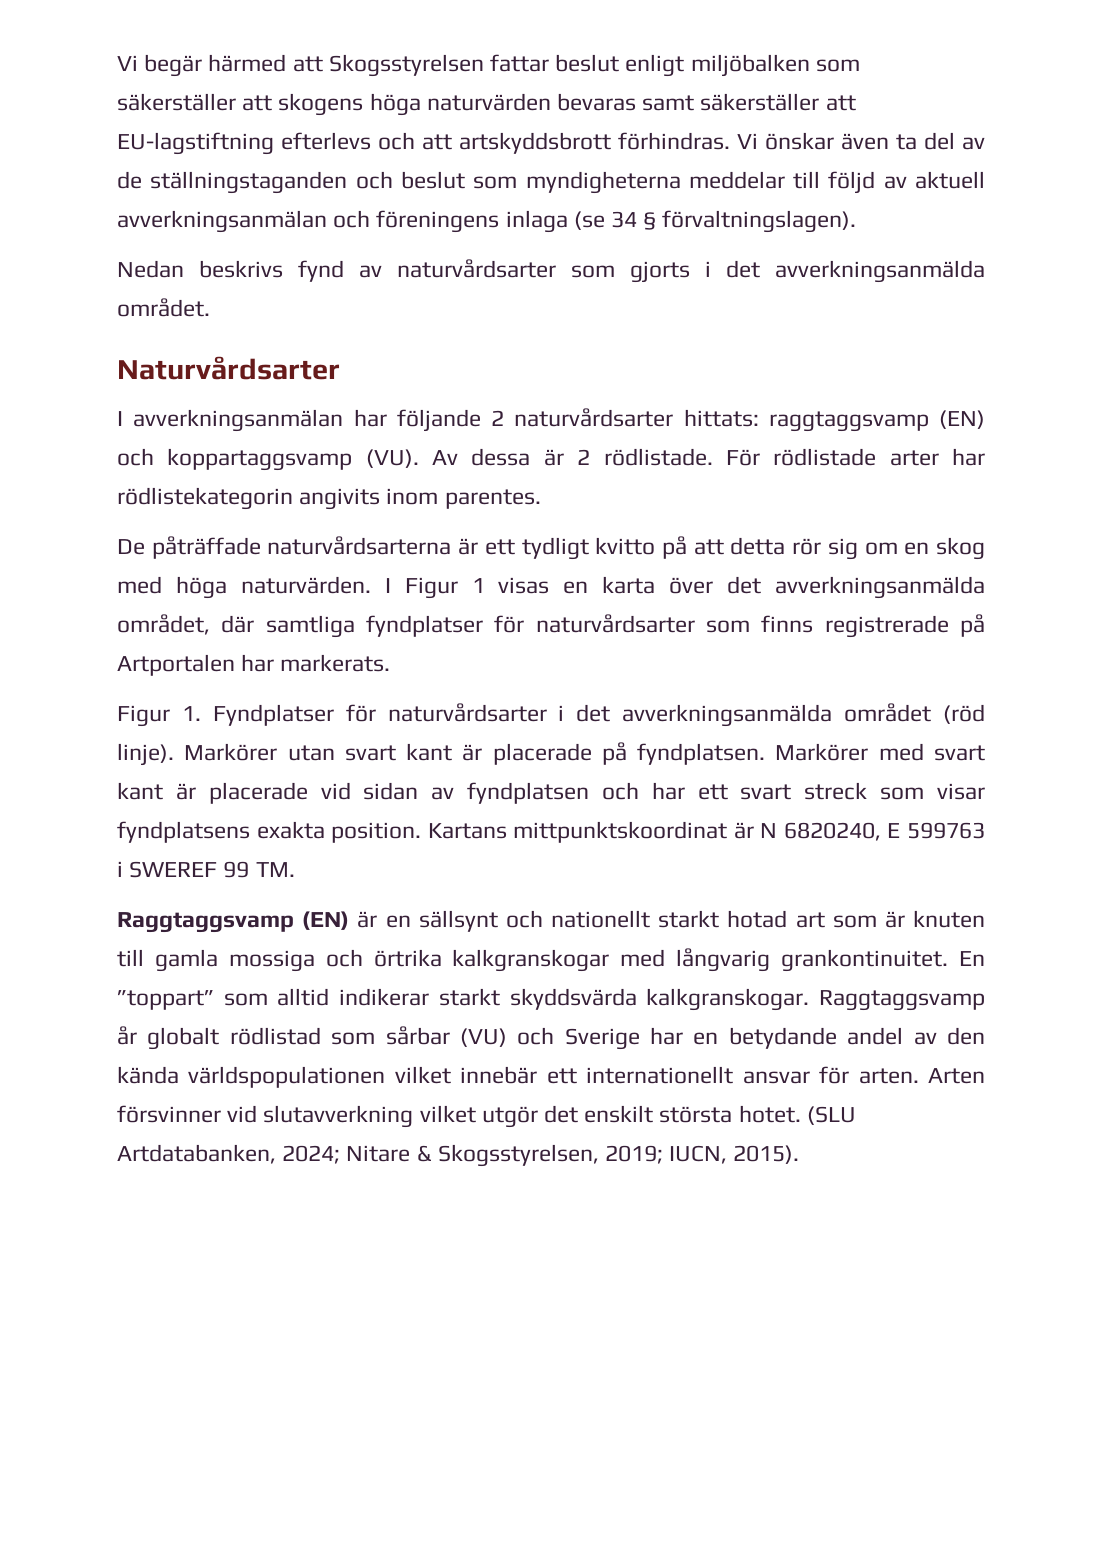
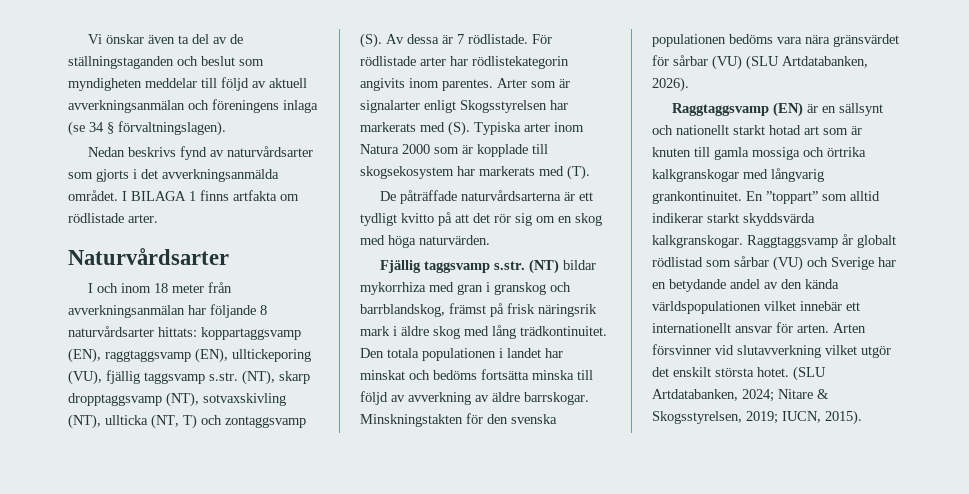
- Vi begär härmed att Skogsstyrelsen fattar beslut enligt miljöbalken som säkerställer att skogens höga naturvärden bevaras samt säkerställer att EU-lagstiftning efterlevs och att artskyddsbrott förhindras. Vi önskar även ta del av de ställningstaganden och beslut som myndigheterna meddelar till följd av aktuell avverkningsanmälan och föreningens inlaga (se 34 § förvaltningslagen).
+ Vi önskar även ta del av de ställningstaganden och beslut som myndigheten meddelar till följd av aktuell avverkningsanmälan och föreningens inlaga (se 34 § förvaltningslagen).
- Nedan beskrivs fynd av naturvårdsarter som gjorts i det avverkningsanmälda området.
+ Nedan beskrivs fynd av naturvårdsarter som gjorts i det avverkningsanmälda området. I BILAGA 1 finns artfakta om rödlistade arter.
  Naturvårdsarter
- I avverkningsanmälan har följande 2 naturvårdsarter hittats: raggtaggsvamp (EN) och koppartaggsvamp (VU). Av dessa är 2 rödlistade.
+ I och inom 18 meter från avverkningsanmälan har följande 8 naturvårdsarter hittats: koppartaggsvamp (EN), raggtaggsvamp (EN), ulltickeporing (VU), fjällig taggsvamp s.str. (NT), skarp dropptaggsvamp (NT), sotvaxskivling (NT), ullticka (NT, T) och zontaggsvamp (S). Av dessa är 7 rödlistade.
+ Arter som är signalarter enligt Skogsstyrelsen har markerats med (S). Typiska arter inom Natura 2000 som är kopplade till skogsekosystem har markerats med (T).
- De påträffade naturvårdsarterna är ett tydligt kvitto på att detta rör sig om en skog med höga naturvärden. I Figur 1 visas en karta över det avverkningsanmälda området, där samtliga fyndplatser för naturvårdsarter som finns registrerade på Artportalen har markerats.
- Figur 1. Fyndplatser för naturvårdsarter i det avverkningsanmälda området (röd linje). Markörer utan svart kant är placerade på fyndplatsen. Markörer med svart kant är placerade vid sidan av fyndplatsen och har ett svart streck som visar fyndplatsens exakta position. Kartans mittpunktskoordinat är N 6820240, E 599763 i SWEREF 99 TM.
+ De påträffade naturvårdsarterna är ett tydligt kvitto på att det rör sig om en skog med höga naturvärden.
+ Fjällig taggsvamp s.str. (NT) bildar mykorrhiza med gran i granskog och barrblandskog, främst på frisk näringsrik mark i äldre skog med lång trädkontinuitet. Den totala populationen i landet har minskat och bedöms fortsätta minska till följd av avverkning av äldre barrskogar. Minskningstakten för den svenska populationen bedöms vara nära gränsvärdet för sårbar (VU) (SLU Artdatabanken, 2026).

